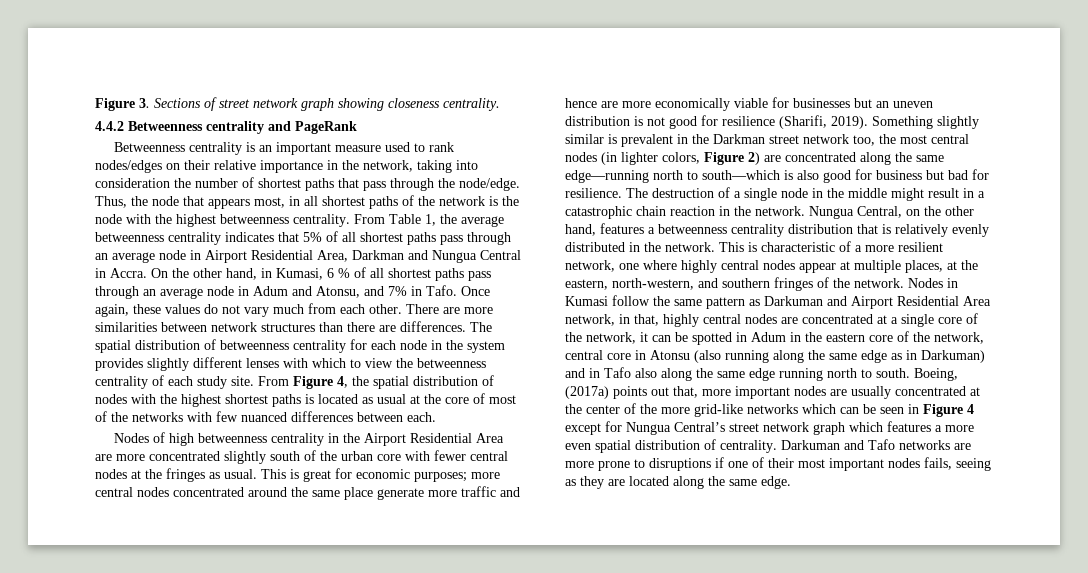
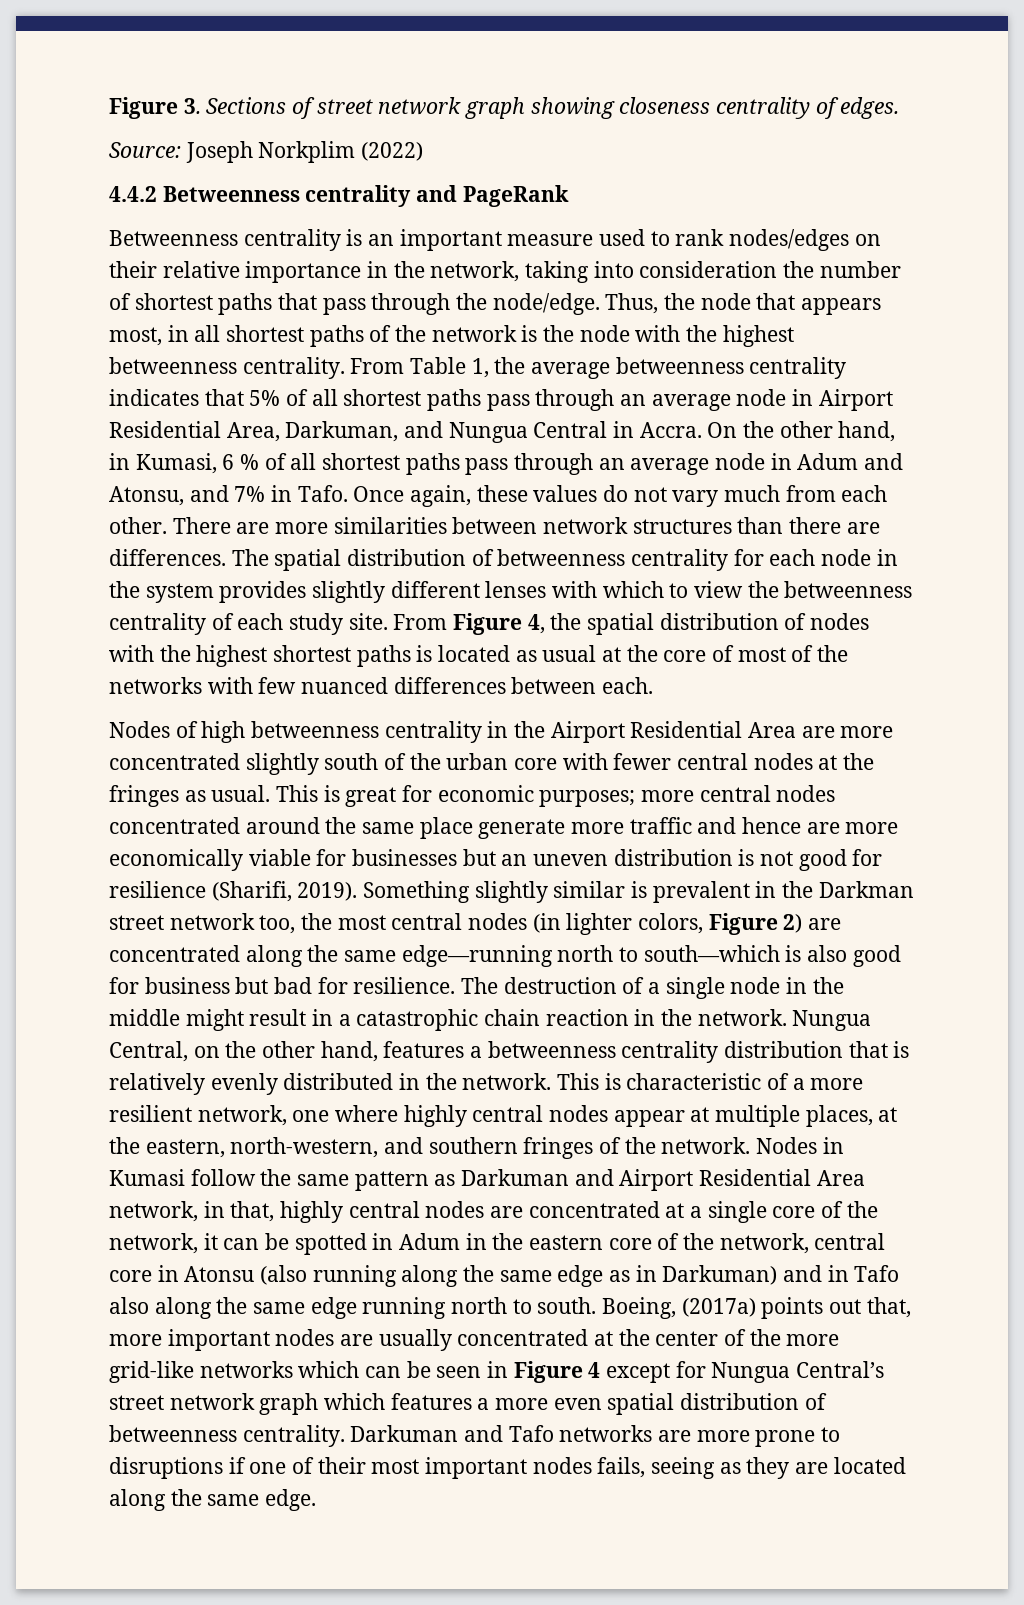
- Figure 3. Sections of street network graph showing closeness centrality.
+ Figure 3. Sections of street network graph showing closeness centrality of edges.
+ Source: Joseph Norkplim (2022)
- From Table 1, the average betweenness centrality indicates that 5% of all shortest paths pass through an average node in Airport Residential Area, Darkman and Nungua Central in Accra.
+ From Table 1, the average betweenness centrality indicates that 5% of all shortest paths pass through an average node in Airport Residential Area, Darkuman, and Nungua Central in Accra.
- Boeing, (2017a) points out that, more important nodes are usually concentrated at the center of the more grid-like networks which can be seen in Figure 4 except for Nungua Central’s street network graph which features a more even spatial distribution of centrality.
+ Boeing, (2017a) points out that, more important nodes are usually concentrated at the center of the more grid-like networks which can be seen in Figure 4 except for Nungua Central’s street network graph which features a more even spatial distribution of betweenness centrality.

